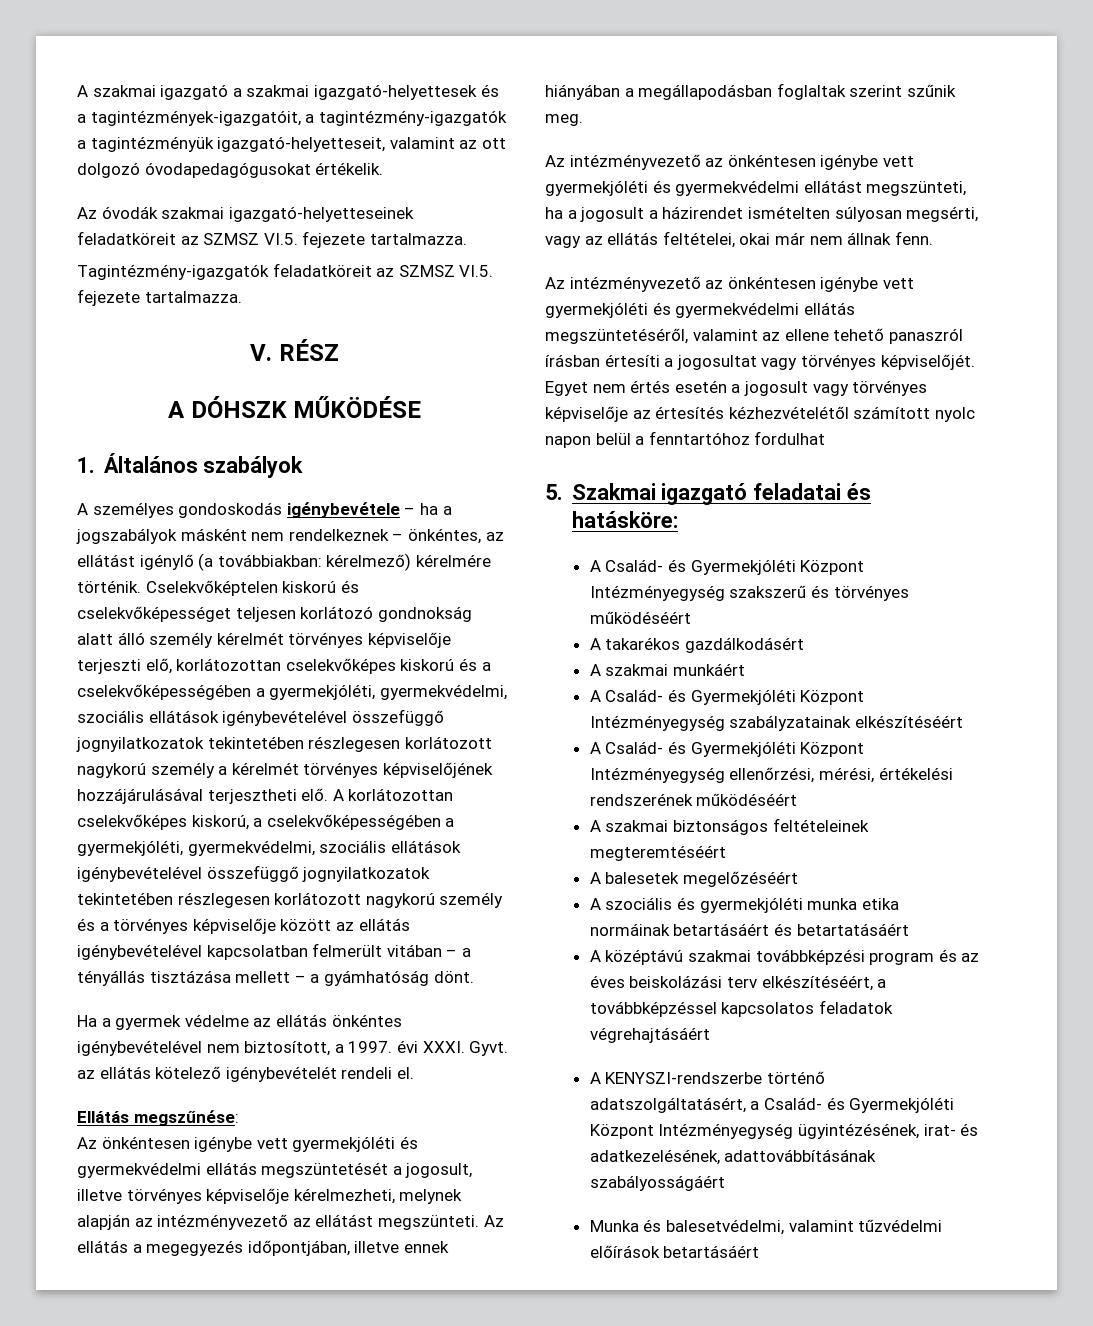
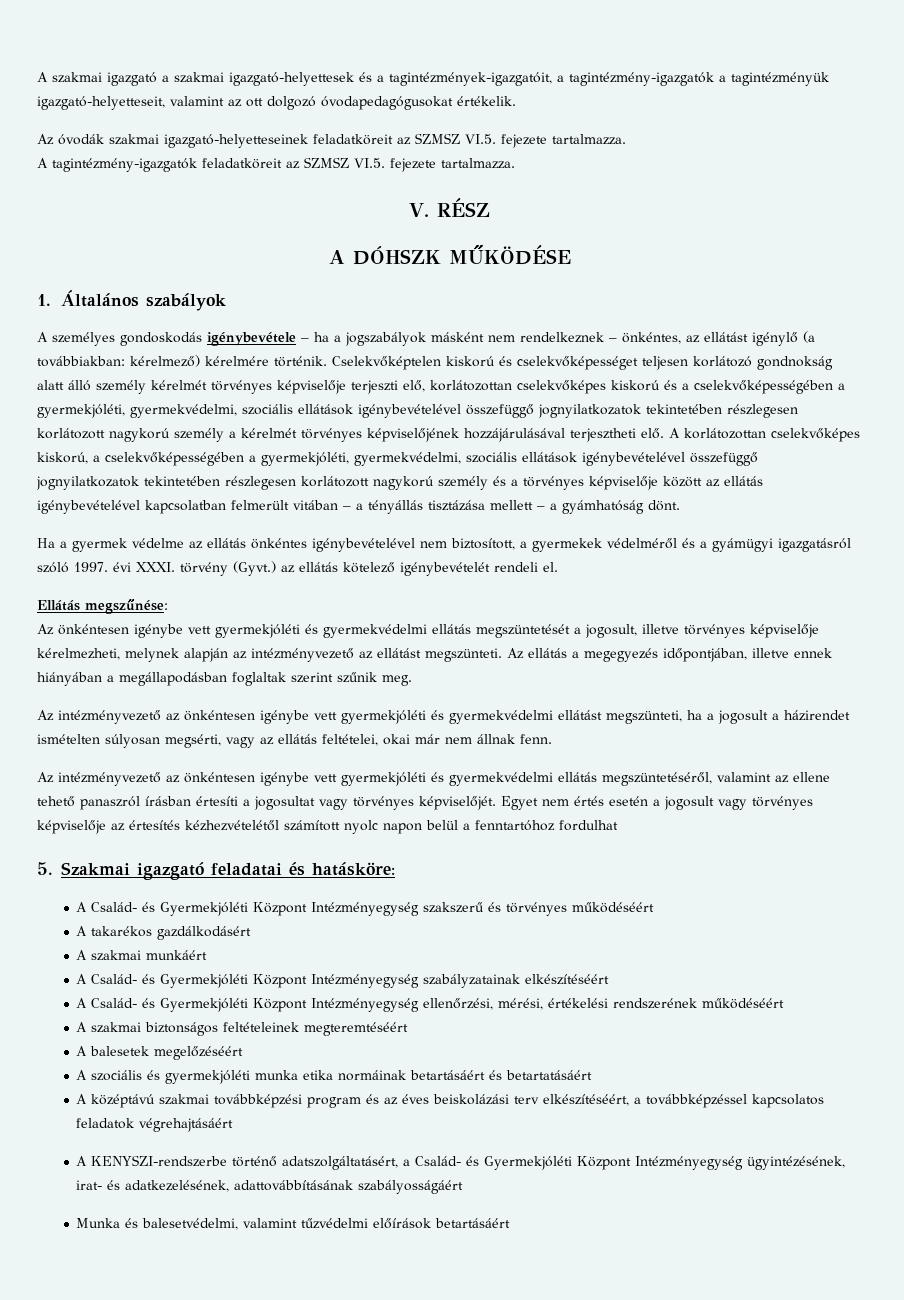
- Tagintézmény-igazgatók feladatköreit az SZMSZ VI.5. fejezete tartalmazza.
+ A tagintézmény-igazgatók feladatköreit az SZMSZ VI.5. fejezete tartalmazza.
- Ha a gyermek védelme az ellátás önkéntes igénybevételével nem biztosított, a 1997. évi XXXI. Gyvt. az ellátás kötelező igénybevételét rendeli el.
+ Ha a gyermek védelme az ellátás önkéntes igénybevételével nem biztosított, a gyermekek védelméről és a gyámügyi igazgatásról szóló 1997. évi XXXI. törvény (Gyvt.) az ellátás kötelező igénybevételét rendeli el.

